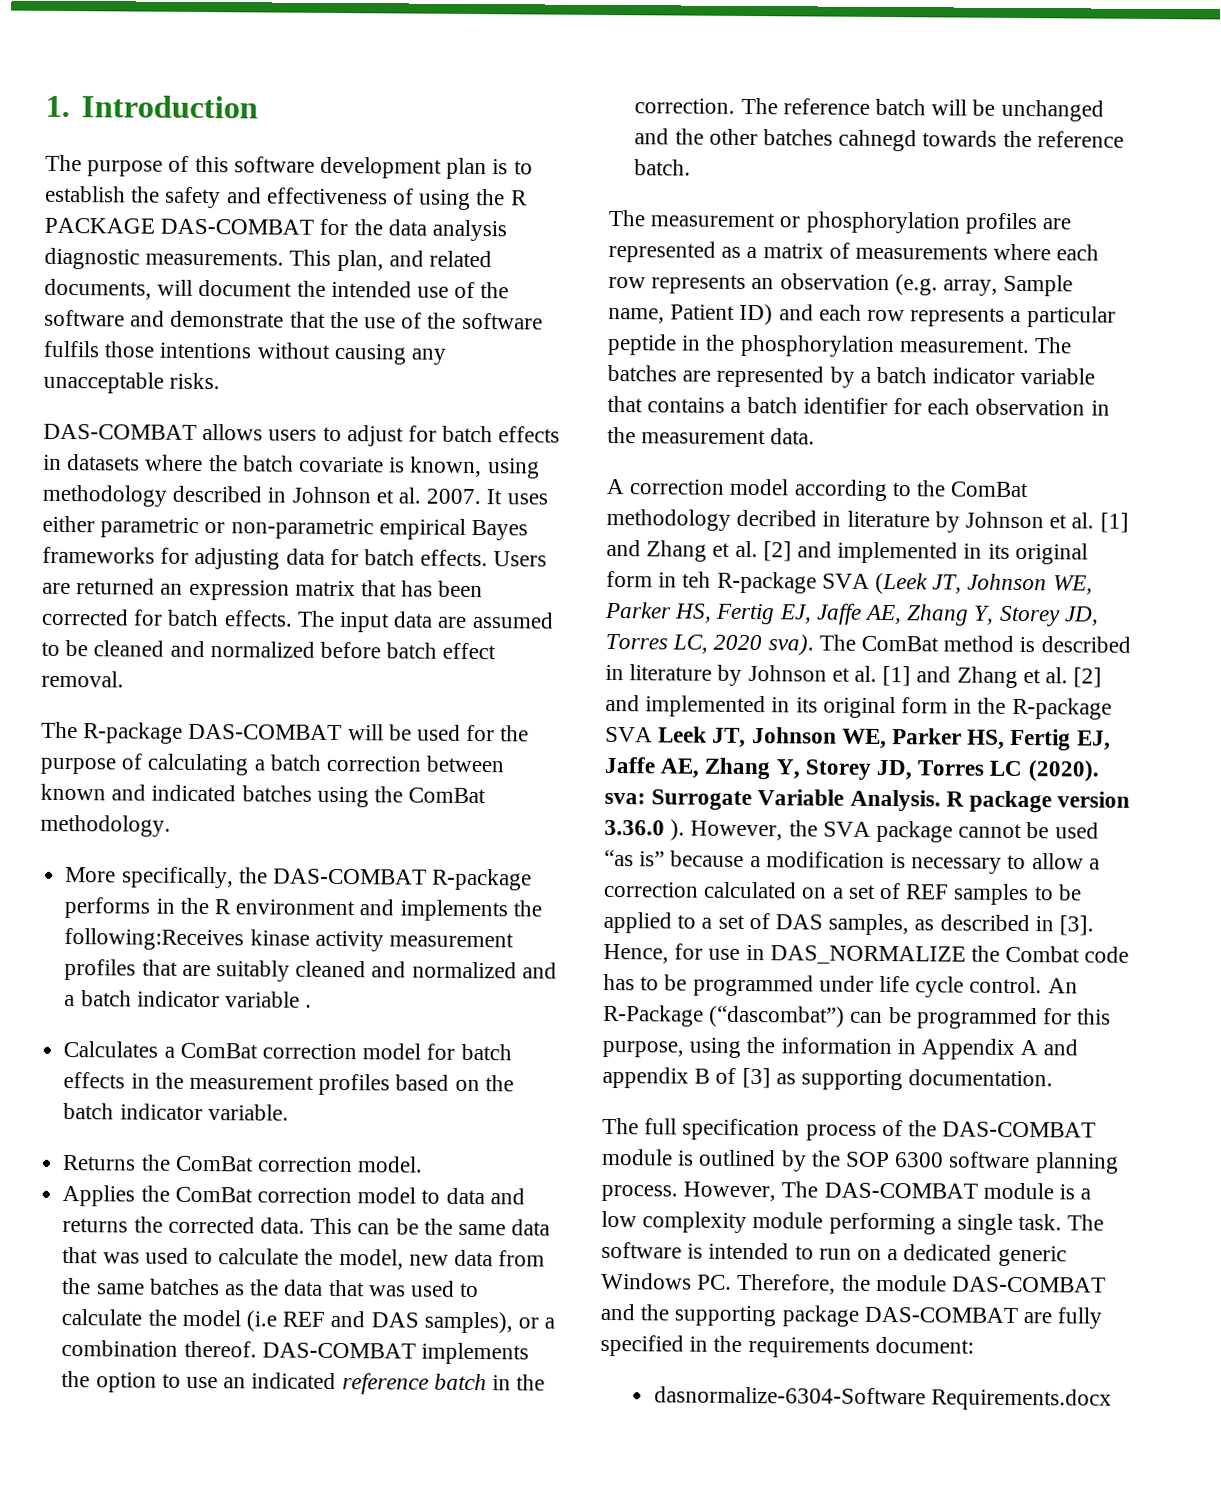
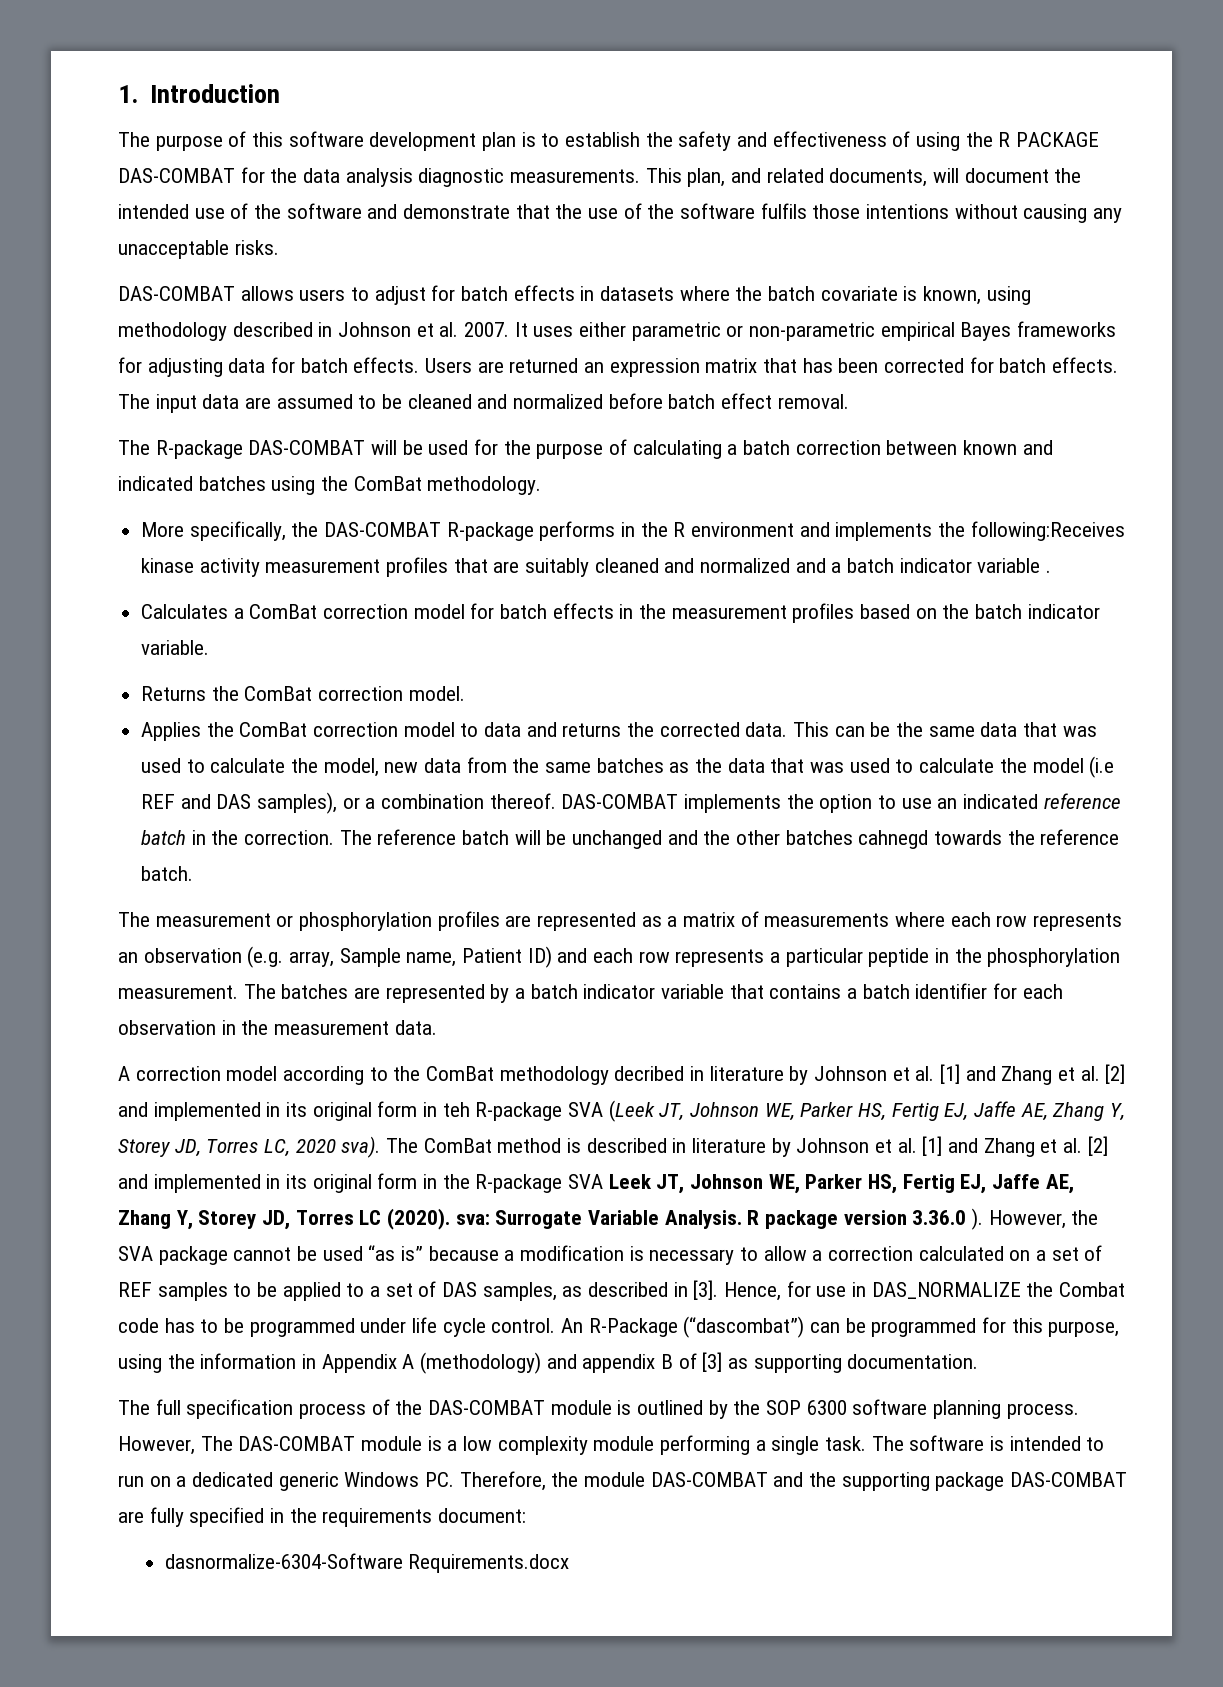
- An R-Package (“dascombat”) can be programmed for this purpose, using the information in Appendix A and appendix B of [3] as supporting documentation.
+ An R-Package (“dascombat”) can be programmed for this purpose, using the information in Appendix A (methodology) and appendix B of [3] as supporting documentation.

